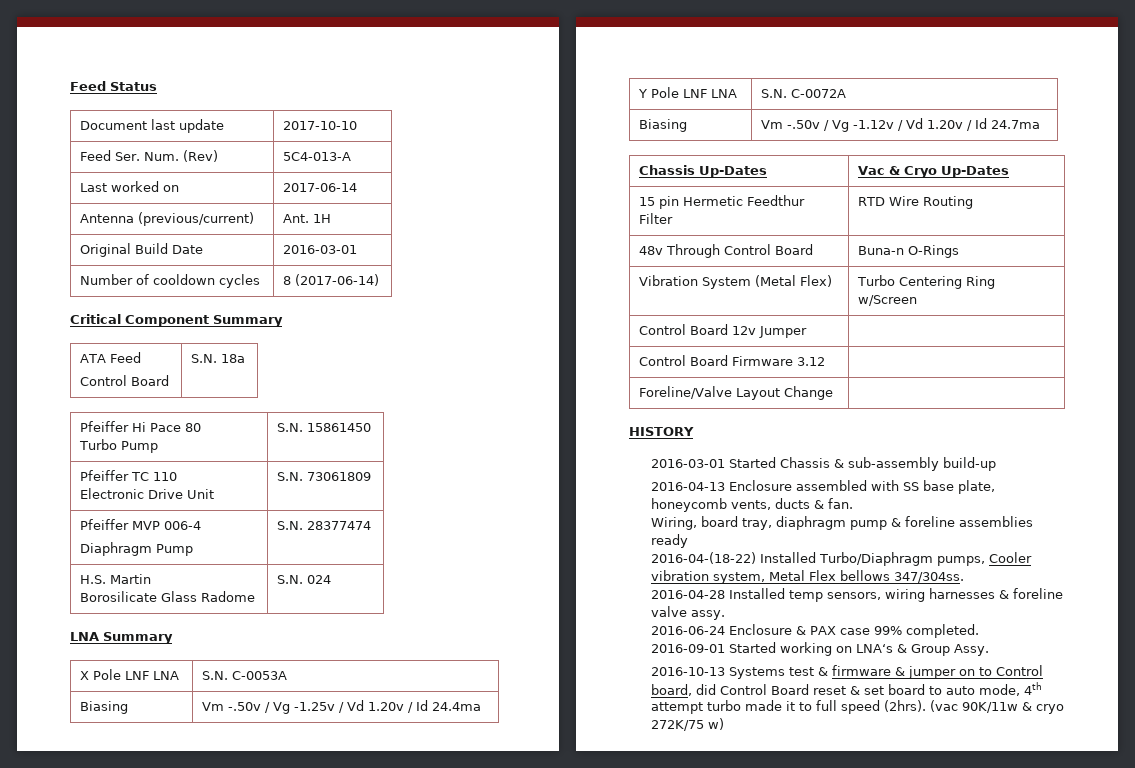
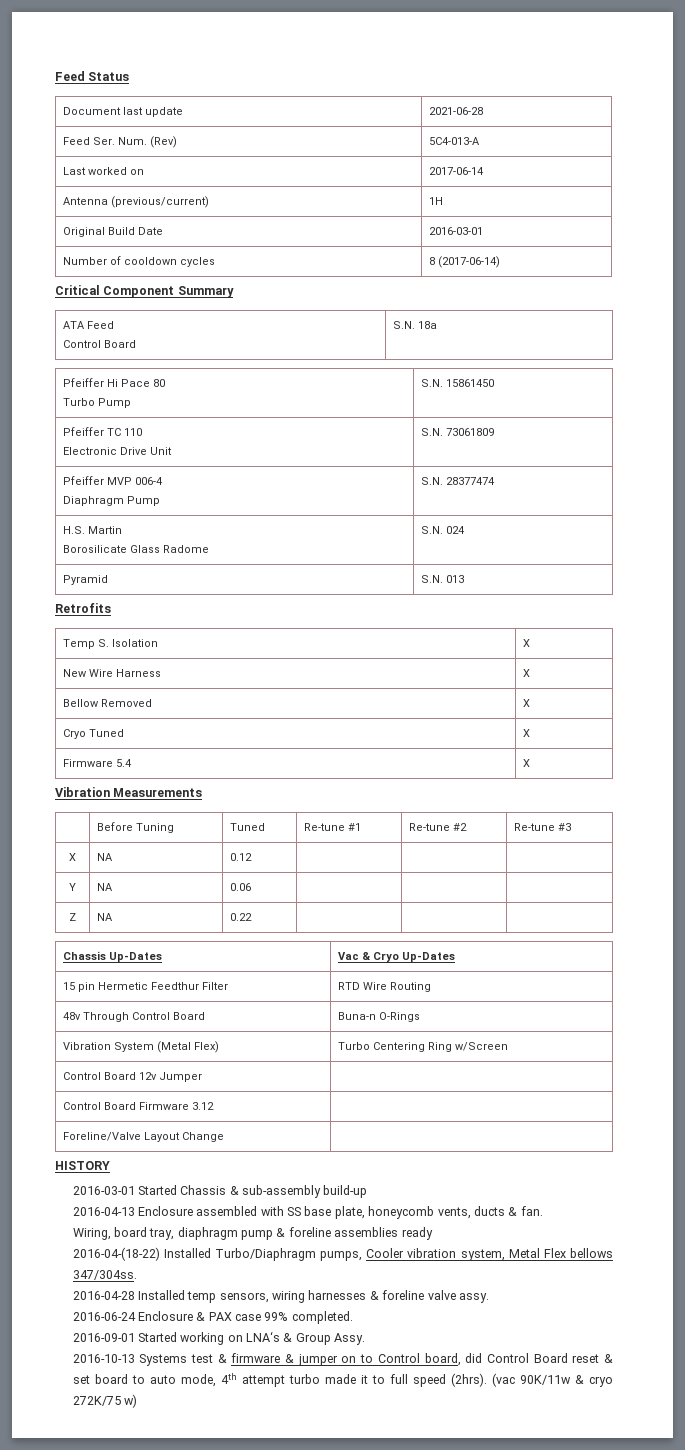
- Document last update | 2017-10-10
+ Document last update | 2021-06-28
- Antenna (previous/current) | Ant. 1H
+ Antenna (previous/current) | 1H
- LNA Summary
- X Pole LNF LNA | S.N. C-0053A
- Biasing | Vm -.50v / Vg -1.25v / Vd 1.20v / Id 24.4ma
- Y Pole LNF LNA | S.N. C-0072A
- Biasing | Vm -.50v / Vg -1.12v / Vd 1.20v / Id 24.7ma
+ Pyramid | S.N. 013
+ Retrofits
+ Temp S. Isolation | X
+ New Wire Harness | X
+ Bellow Removed | X
+ Cryo Tuned | X
+ Firmware 5.4 | X
+ Vibration Measurements
+ | Before Tuning | Tuned | Re-tune #1 | Re-tune #2 | Re-tune #3
+ X | NA | 0.12 | | |
+ Y | NA | 0.06 | | |
+ Z | NA | 0.22 | | |

